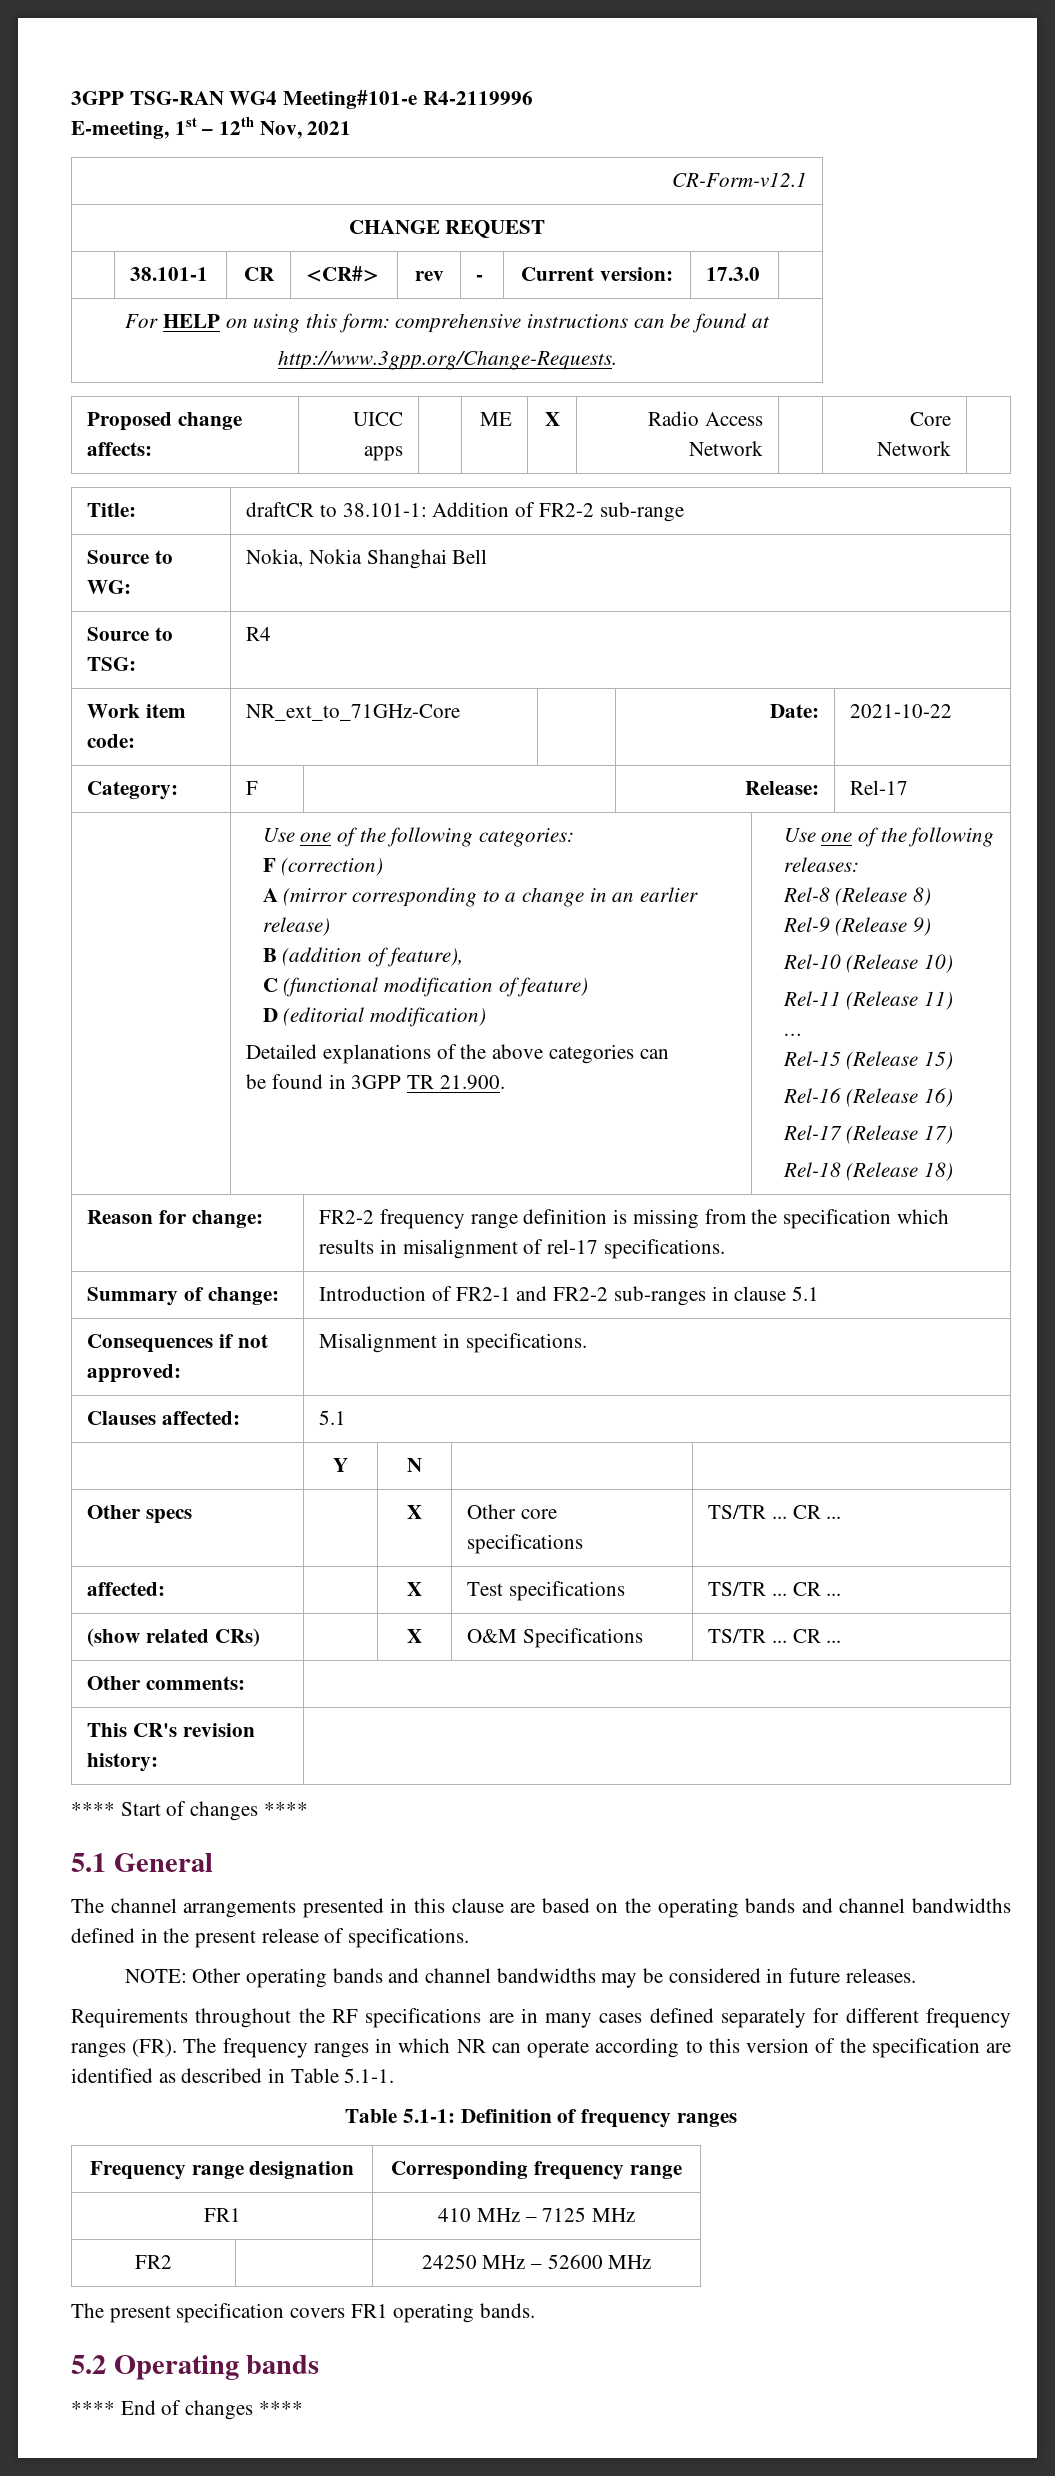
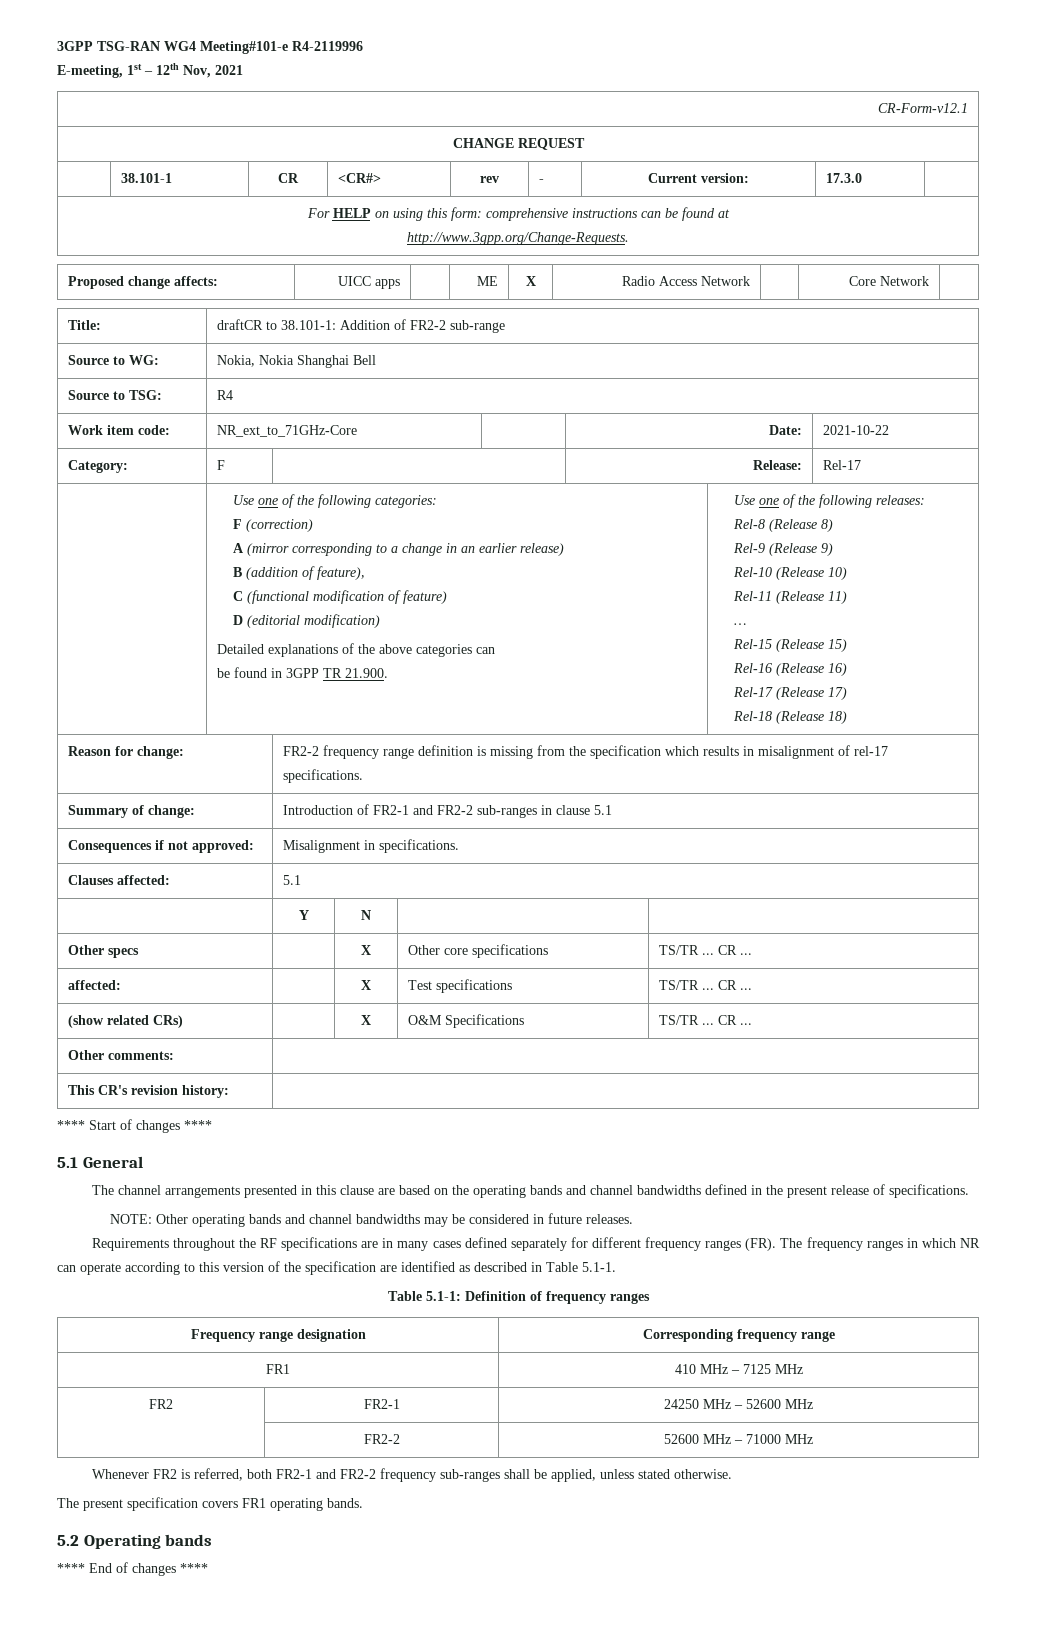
- FR2 | | 24250 MHz – 52600 MHz
+ FR2 | FR2-1 | 24250 MHz – 52600 MHz
+ | FR2-2 | 52600 MHz – 71000 MHz
+ Whenever FR2 is referred, both FR2-1 and FR2-2 frequency sub-ranges shall be applied, unless stated otherwise.

